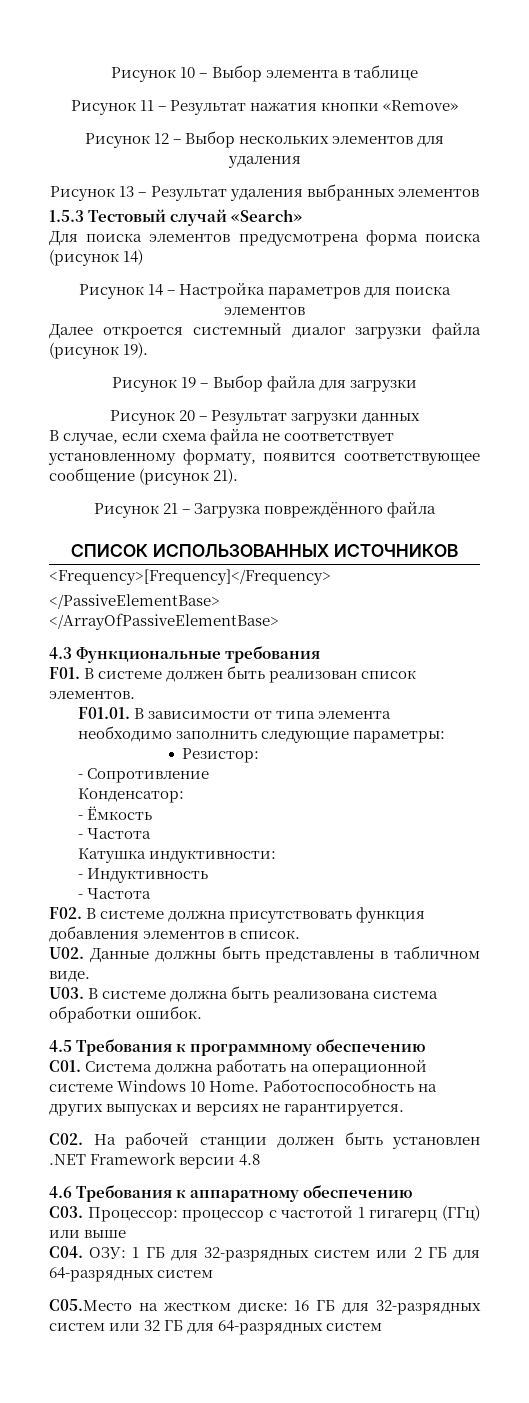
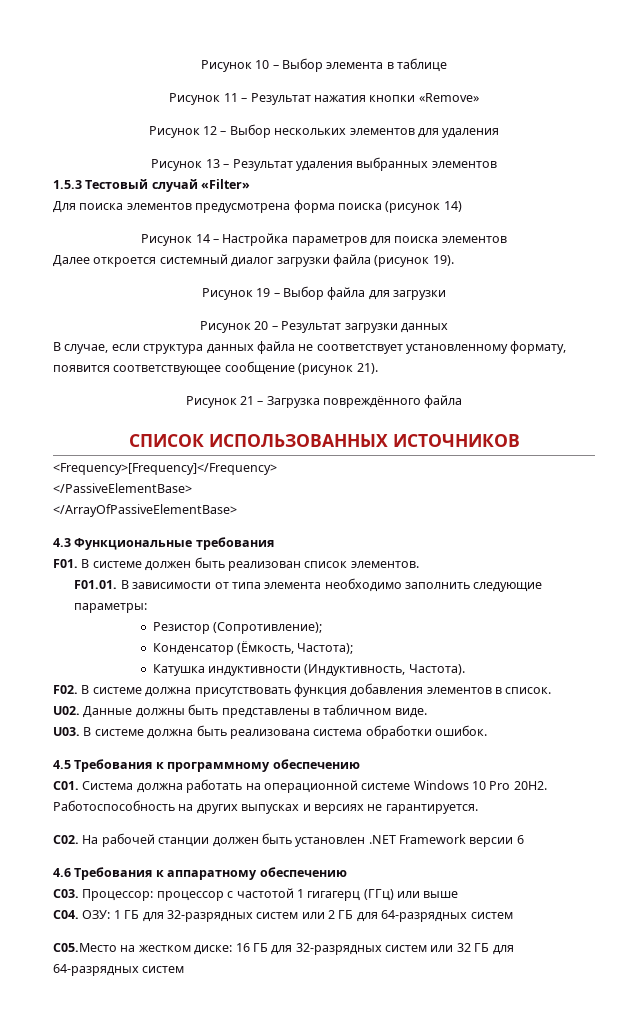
- 1.5.3 Тестовый случай «Search»
+ 1.5.3 Тестовый случай «Filter»
- В случае, если схема файла не соответствует установленному формату, появится соответствующее сообщение (рисунок 21).
+ В случае, если структура данных файла не соответствует установленному формату, появится соответствующее сообщение (рисунок 21).
- Резистор:
- - Сопротивление
- Конденсатор:
- - Ёмкость
- - Частота
- Катушка индуктивности:
- - Индуктивность
- - Частота
+ Резистор (Сопротивление);
+ Конденсатор (Ёмкость, Частота);
+ Катушка индуктивности (Индуктивность, Частота).
- C01. Система должна работать на операционной системе Windows 10 Home.
+ C01. Система должна работать на операционной системе Windows 10 Pro 20H2.
- C02. На рабочей станции должен быть установлен .NET Framework версии 4.8
+ C02. На рабочей станции должен быть установлен .NET Framework версии 6

